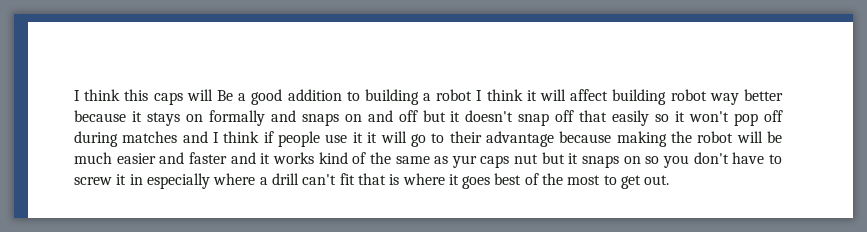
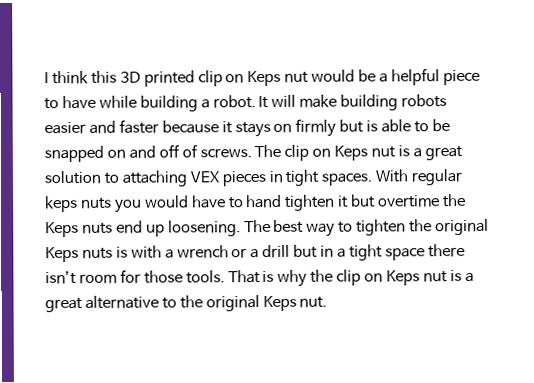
- I think this caps will Be a good addition to building a robot I think it will affect building robot way better because it stays on formally and snaps on and off but it doesn't snap off that easily so it won't pop off during matches and I think if people use it it will go to their advantage because making the robot will be much easier and faster and it works kind of the same as yur caps nut but it snaps on so you don't have to screw it in especially where a drill can't fit that is where it goes best of the most to get out.
+ I think this 3D printed clip on Keps nut would be a helpful piece to have while building a robot. It will make building robots easier and faster because it stays on firmly but is able to be snapped on and off of screws. The clip on Keps nut is a great solution to attaching VEX pieces in tight spaces. With regular keps nuts you would have to hand tighten it but overtime the Keps nuts end up loosening. The best way to tighten the original Keps nuts is with a wrench or a drill but in a tight space there isn’t room for those tools. That is why the clip on Keps nut is a great alternative to the original Keps nut.

